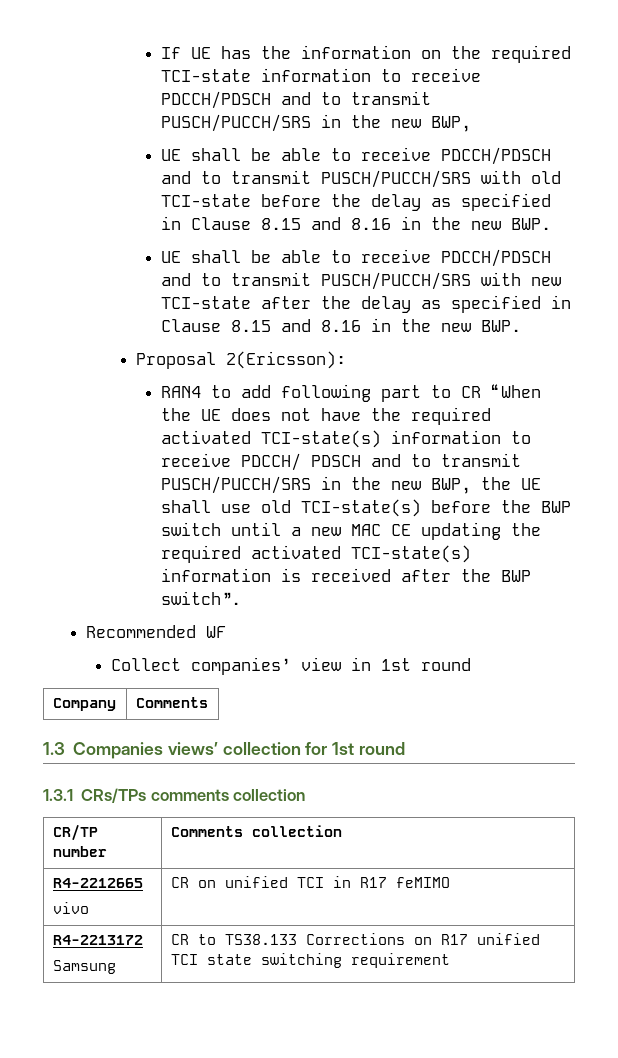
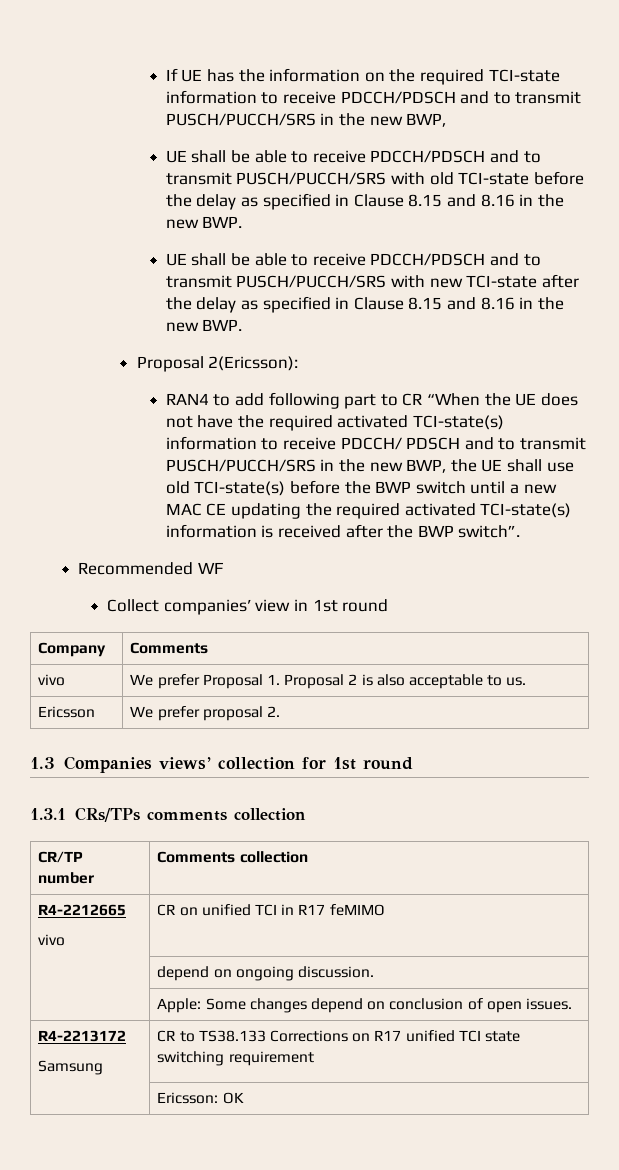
+ vivo | We prefer Proposal 1. Proposal 2 is also acceptable to us.
+ Ericsson | We prefer proposal 2.
+ | depend on ongoing discussion.
+ | Apple: Some changes depend on conclusion of open issues.
+ | Ericsson: OK

